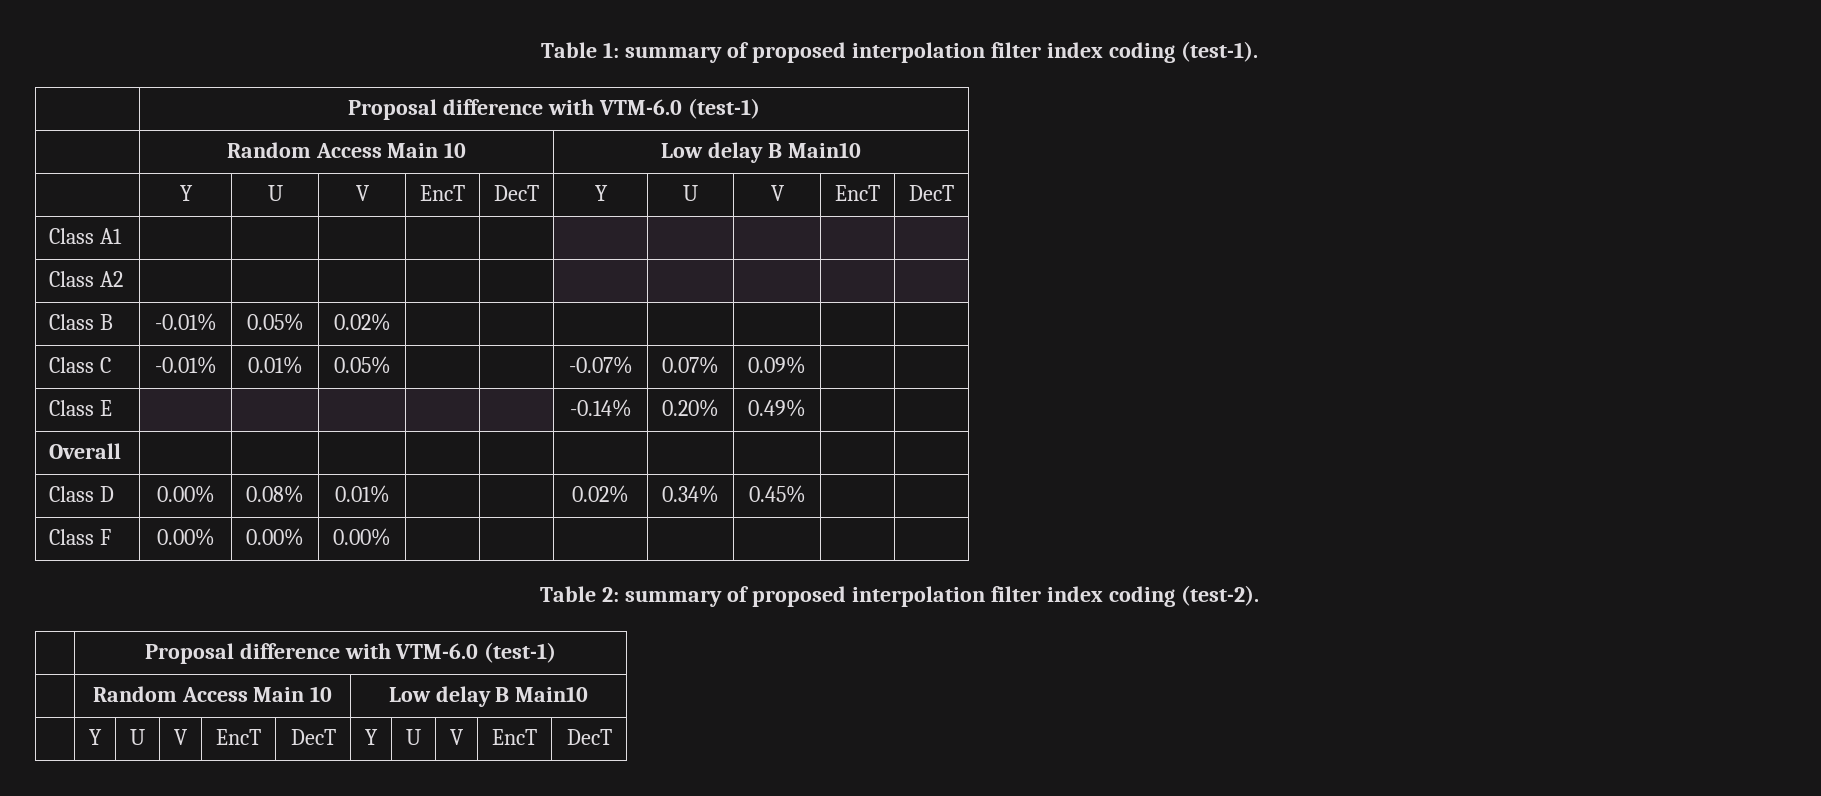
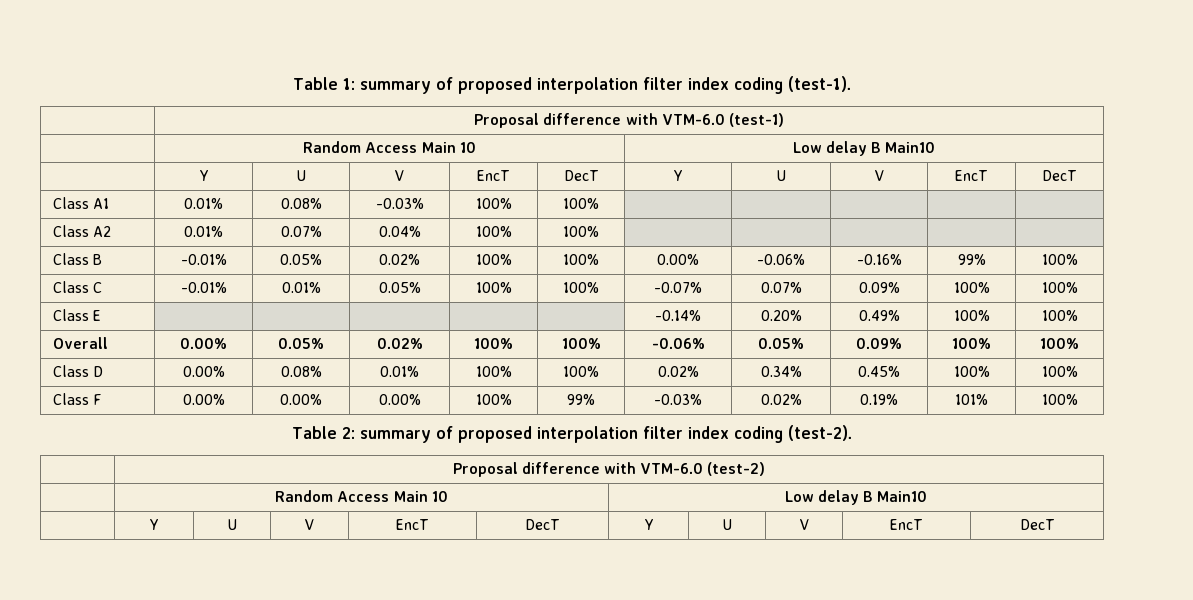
- Class A1 | | | | | | | | | |
- Class A2 | | | | | | | | | |
+ Class A1 | 0.01% | 0.08% | -0.03% | 100% | 100% | | | | |
+ Class A2 | 0.01% | 0.07% | 0.04% | 100% | 100% | | | | |
- Class B | -0.01% | 0.05% | 0.02% | | | | | | |
+ Class B | -0.01% | 0.05% | 0.02% | 100% | 100% | 0.00% | -0.06% | -0.16% | 99% | 100%
- Class C | -0.01% | 0.01% | 0.05% | | | -0.07% | 0.07% | 0.09% | |
+ Class C | -0.01% | 0.01% | 0.05% | 100% | 100% | -0.07% | 0.07% | 0.09% | 100% | 100%
- Class E | | | | | | -0.14% | 0.20% | 0.49% | |
+ Class E | | | | | | -0.14% | 0.20% | 0.49% | 100% | 100%
- Overall | | | | | | | | | |
+ Overall | 0.00% | 0.05% | 0.02% | 100% | 100% | -0.06% | 0.05% | 0.09% | 100% | 100%
- Class D | 0.00% | 0.08% | 0.01% | | | 0.02% | 0.34% | 0.45% | |
+ Class D | 0.00% | 0.08% | 0.01% | 100% | 100% | 0.02% | 0.34% | 0.45% | 100% | 100%
- Class F | 0.00% | 0.00% | 0.00% | | | | | | |
+ Class F | 0.00% | 0.00% | 0.00% | 100% | 99% | -0.03% | 0.02% | 0.19% | 101% | 100%
  Table 2: summary of proposed interpolation filter index coding (test-2).
- | Proposal difference with VTM-6.0 (test-1)
+ | Proposal difference with VTM-6.0 (test-2)

